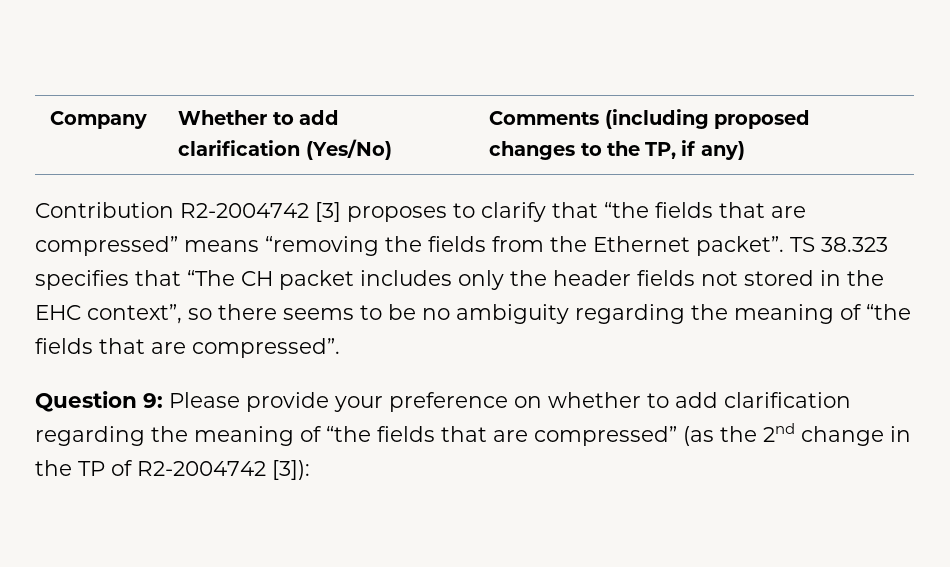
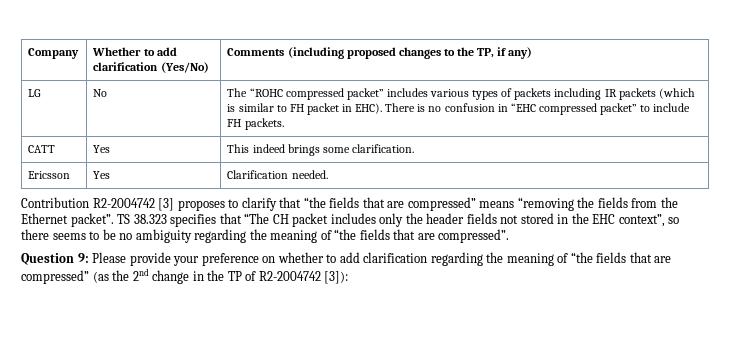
+ LG | No | The “ROHC compressed packet” includes various types of packets including IR packets (which is similar to FH packet in EHC). There is no confusion in “EHC compressed packet” to include FH packets.
+ CATT | Yes | This indeed brings some clarification.
+ Ericsson | Yes | Clarification needed.

